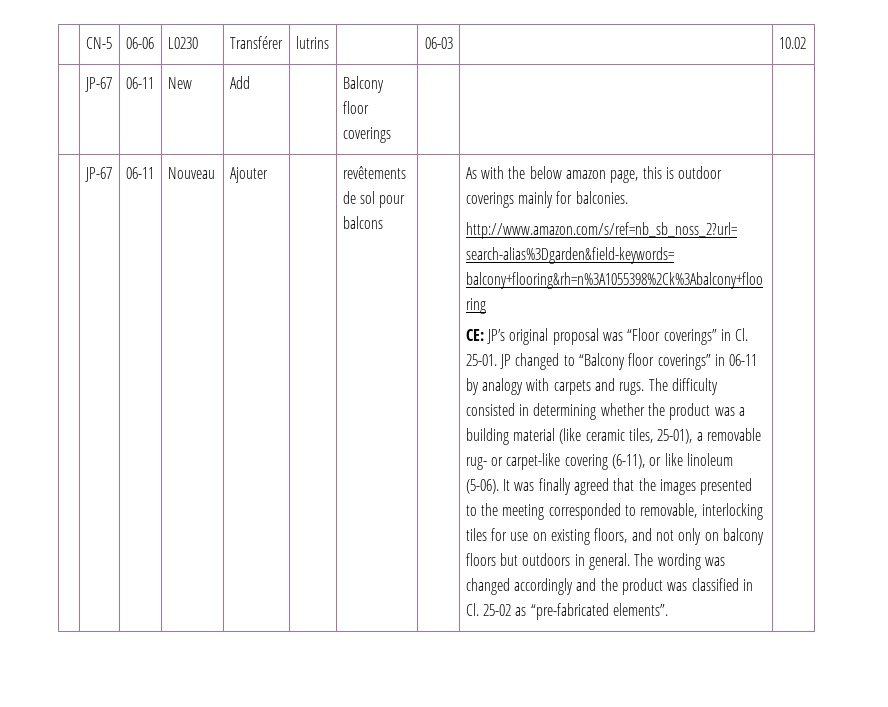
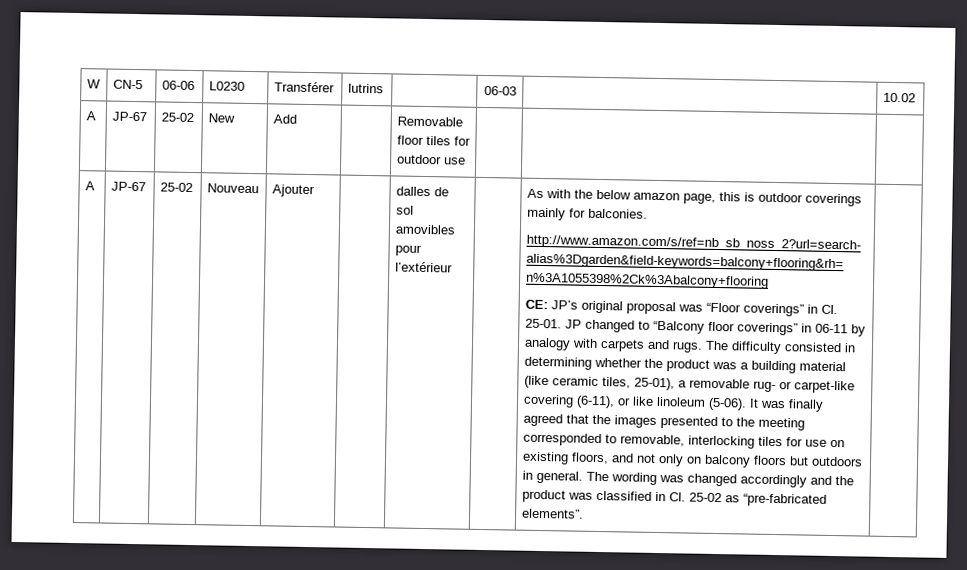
- | CN-5 | 06-06 | L0230 | Transférer | lutrins | | 06-03 | | 10.02
+ W | CN-5 | 06-06 | L0230 | Transférer | lutrins | | 06-03 | | 10.02
- | JP-67 | 06-11 | New | Add | | Balcony floor coverings | | |
- | JP-67 | 06-11
+ A | JP-67 | 25-02 | New | Add | | Removable floor tiles for outdoor use | | |
+ A | JP-67 | 25-02
- revêtements de sol pour balcons
+ dalles de sol amovibles pour l’extérieur

